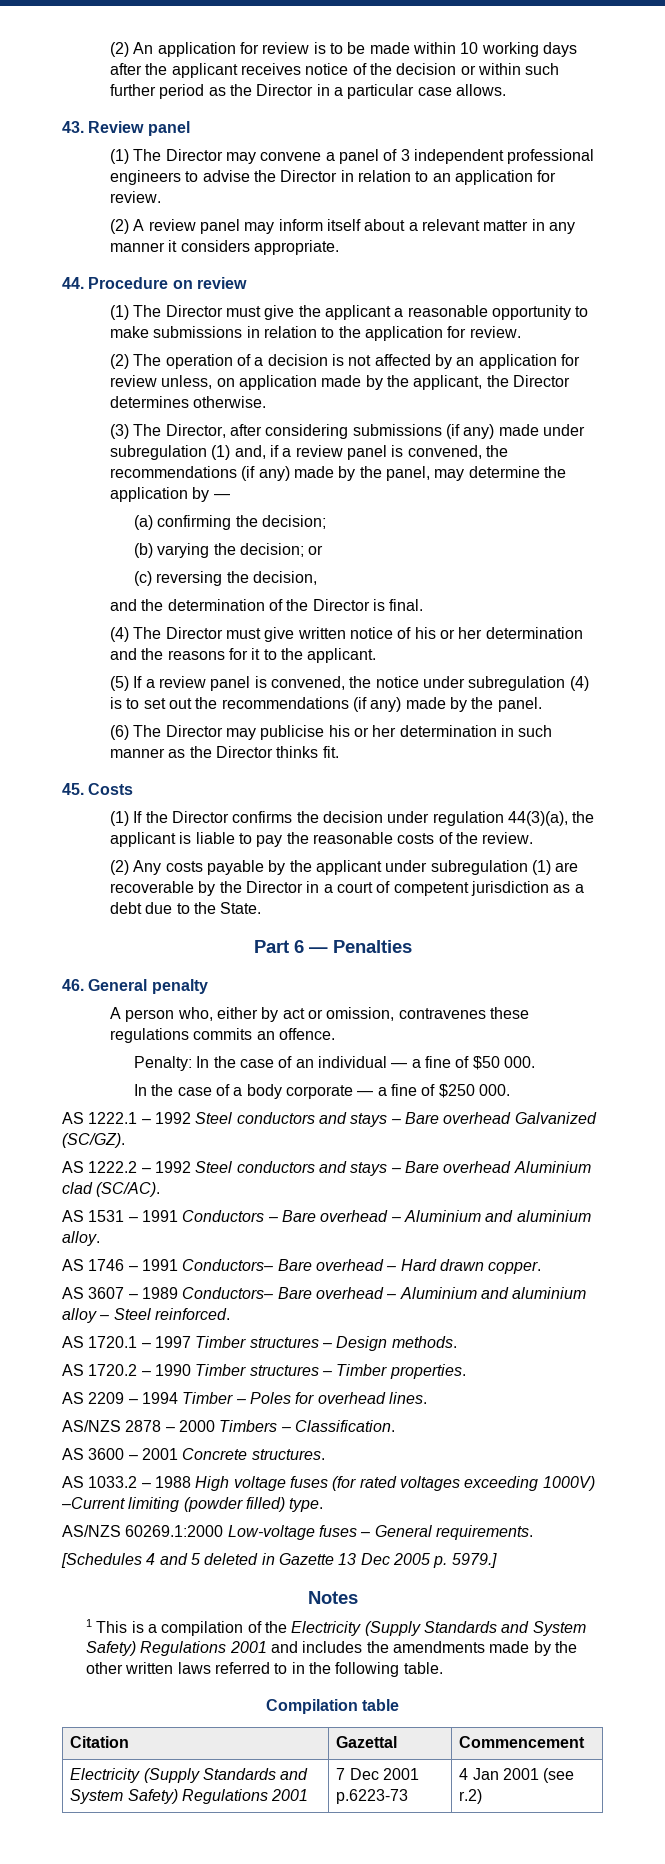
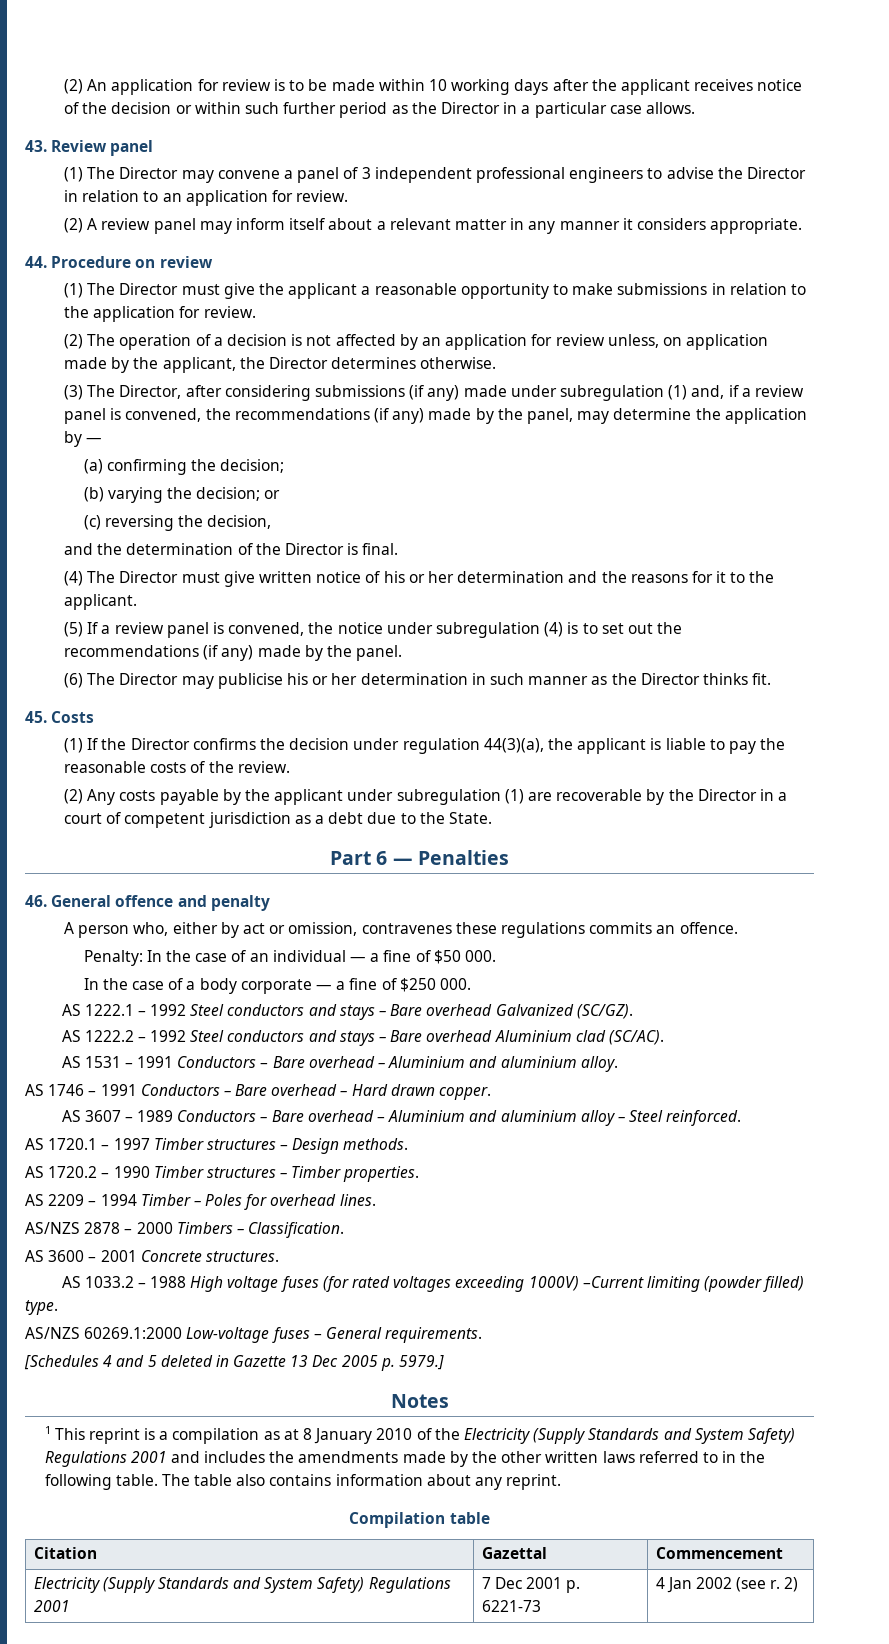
- 46. General penalty
+ 46. General offence and penalty
- AS 1746 – 1991 Conductors– Bare overhead – Hard drawn copper.
+ AS 1746 – 1991 Conductors – Bare overhead – Hard drawn copper.
- AS 3607 – 1989 Conductors– Bare overhead – Aluminium and aluminium alloy – Steel reinforced.
+ AS 3607 – 1989 Conductors – Bare overhead – Aluminium and aluminium alloy – Steel reinforced.
- 1 This is a compilation of the Electricity (Supply Standards and System Safety) Regulations 2001 and includes the amendments made by the other written laws referred to in the following table.
+ 1 This reprint is a compilation as at 8 January 2010 of the Electricity (Supply Standards and System Safety) Regulations 2001 and includes the amendments made by the other written laws referred to in the following table. The table also contains information about any reprint.
- Electricity (Supply Standards and System Safety) Regulations 2001 | 7 Dec 2001 p.6223-73 | 4 Jan 2001 (see r.2)
+ Electricity (Supply Standards and System Safety) Regulations 2001 | 7 Dec 2001 p. 6221-73 | 4 Jan 2002 (see r. 2)

